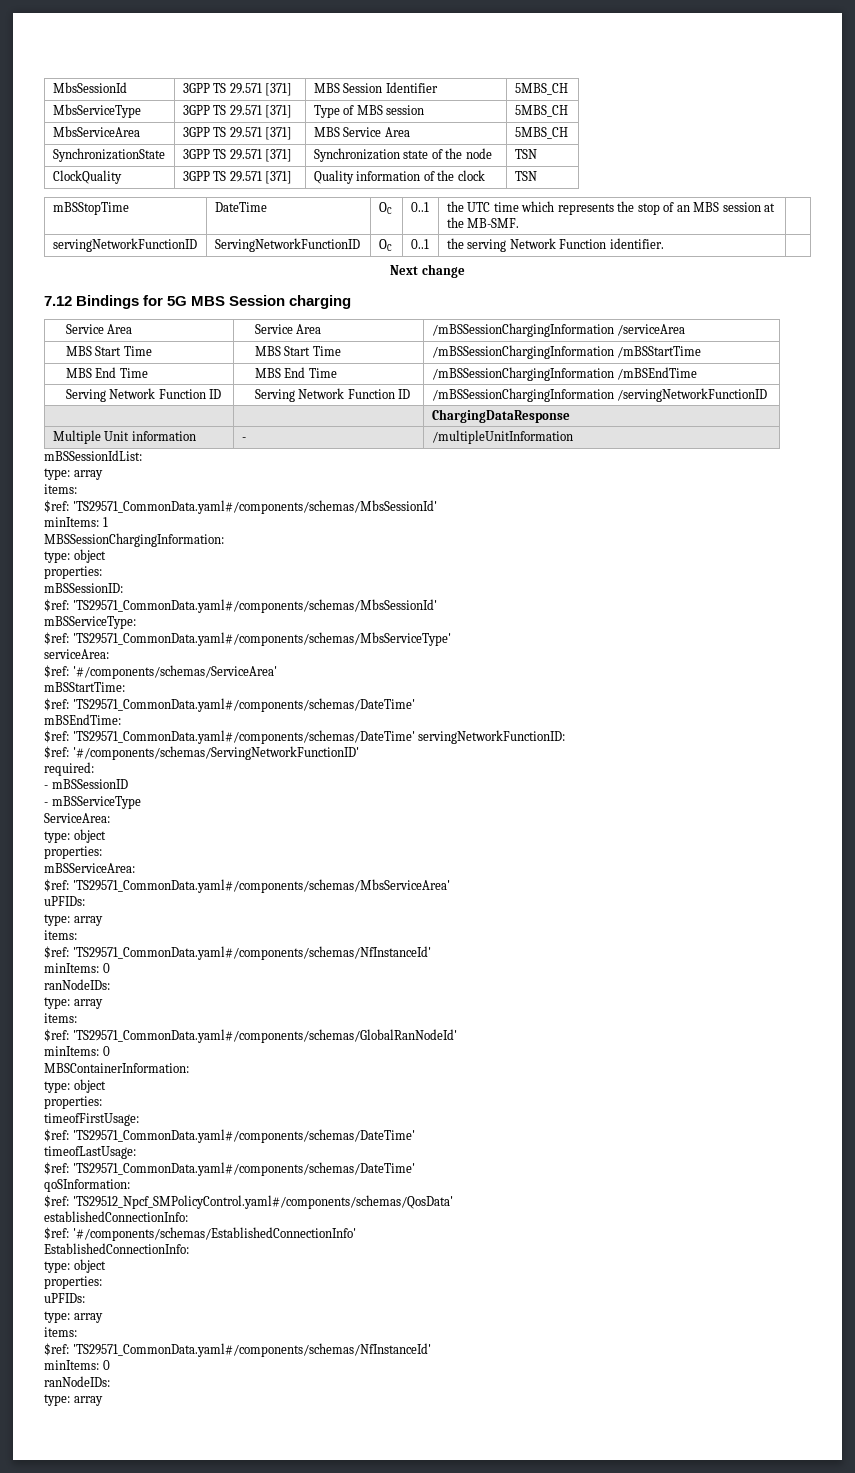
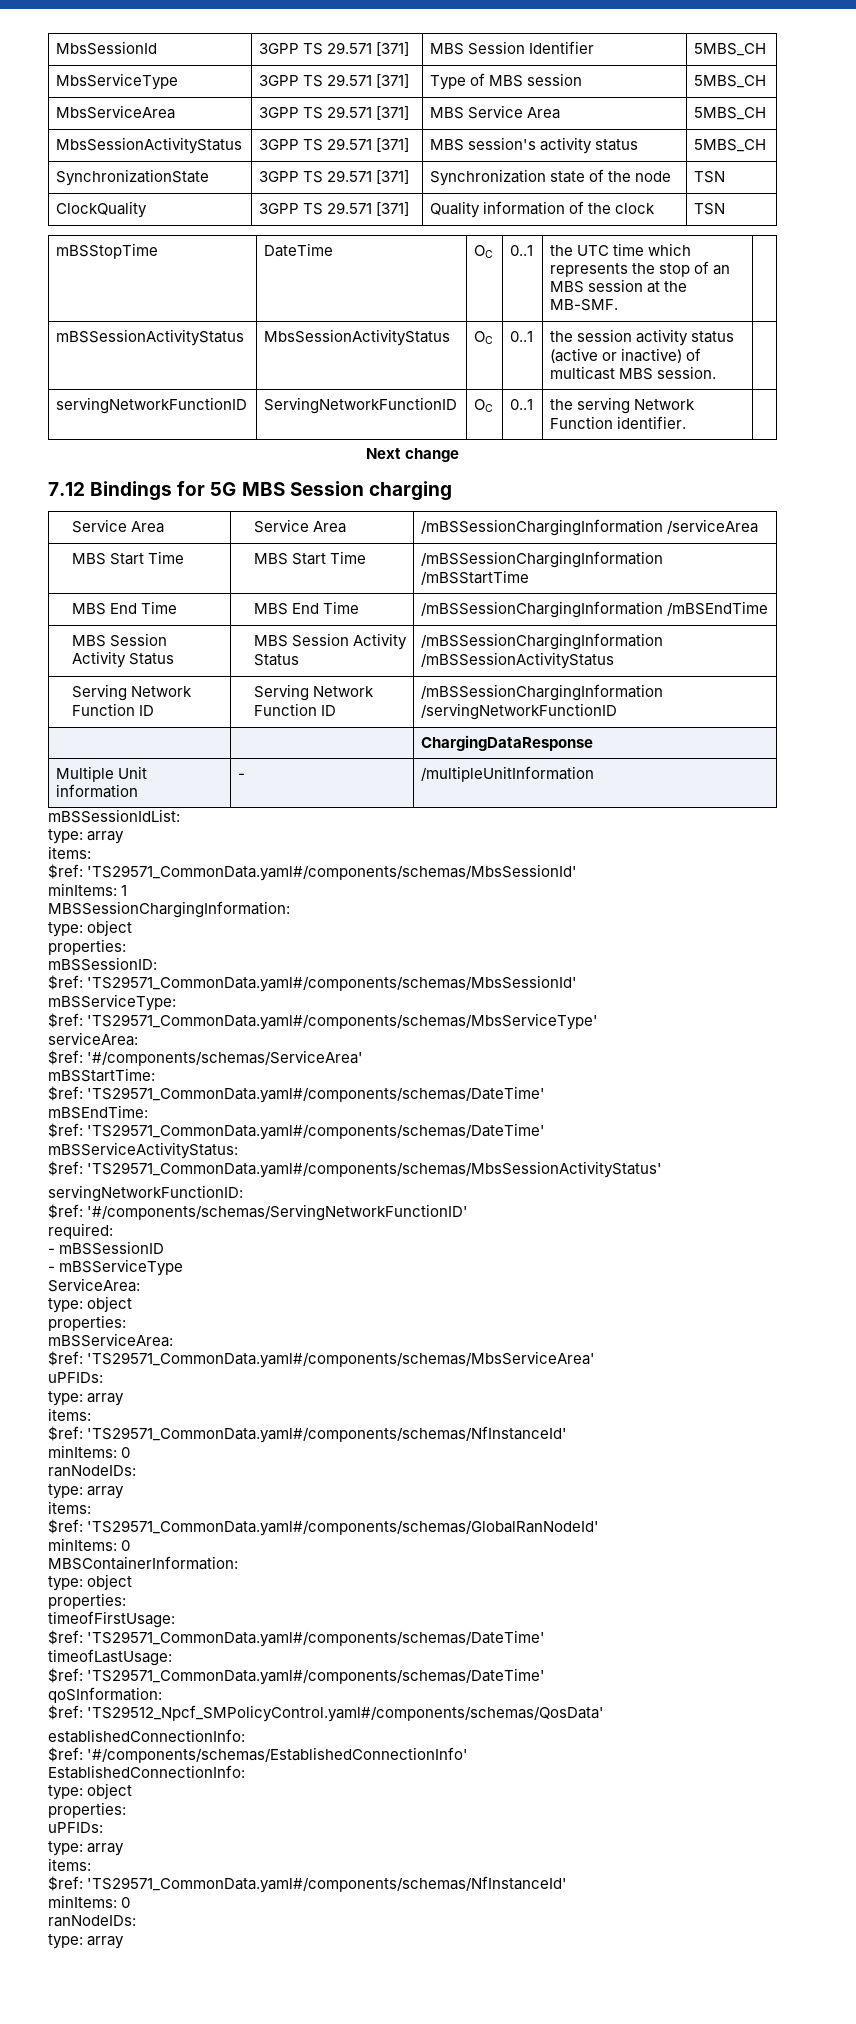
+ MbsSessionActivityStatus | 3GPP TS 29.571 [371] | MBS session's activity status | 5MBS_CH
+ mBSSessionActivityStatus | MbsSessionActivityStatus | OC | 0..1 | the session activity status (active or inactive) of multicast MBS session. |
+ MBS Session Activity Status | MBS Session Activity Status | /mBSSessionChargingInformation /mBSSessionActivityStatus
  mBSEndTime:
- $ref: 'TS29571_CommonData.yaml#/components/schemas/DateTime' servingNetworkFunctionID:
+ $ref: 'TS29571_CommonData.yaml#/components/schemas/DateTime'
+ mBSServiceActivityStatus:
+ $ref: 'TS29571_CommonData.yaml#/components/schemas/MbsSessionActivityStatus'
+ servingNetworkFunctionID:

